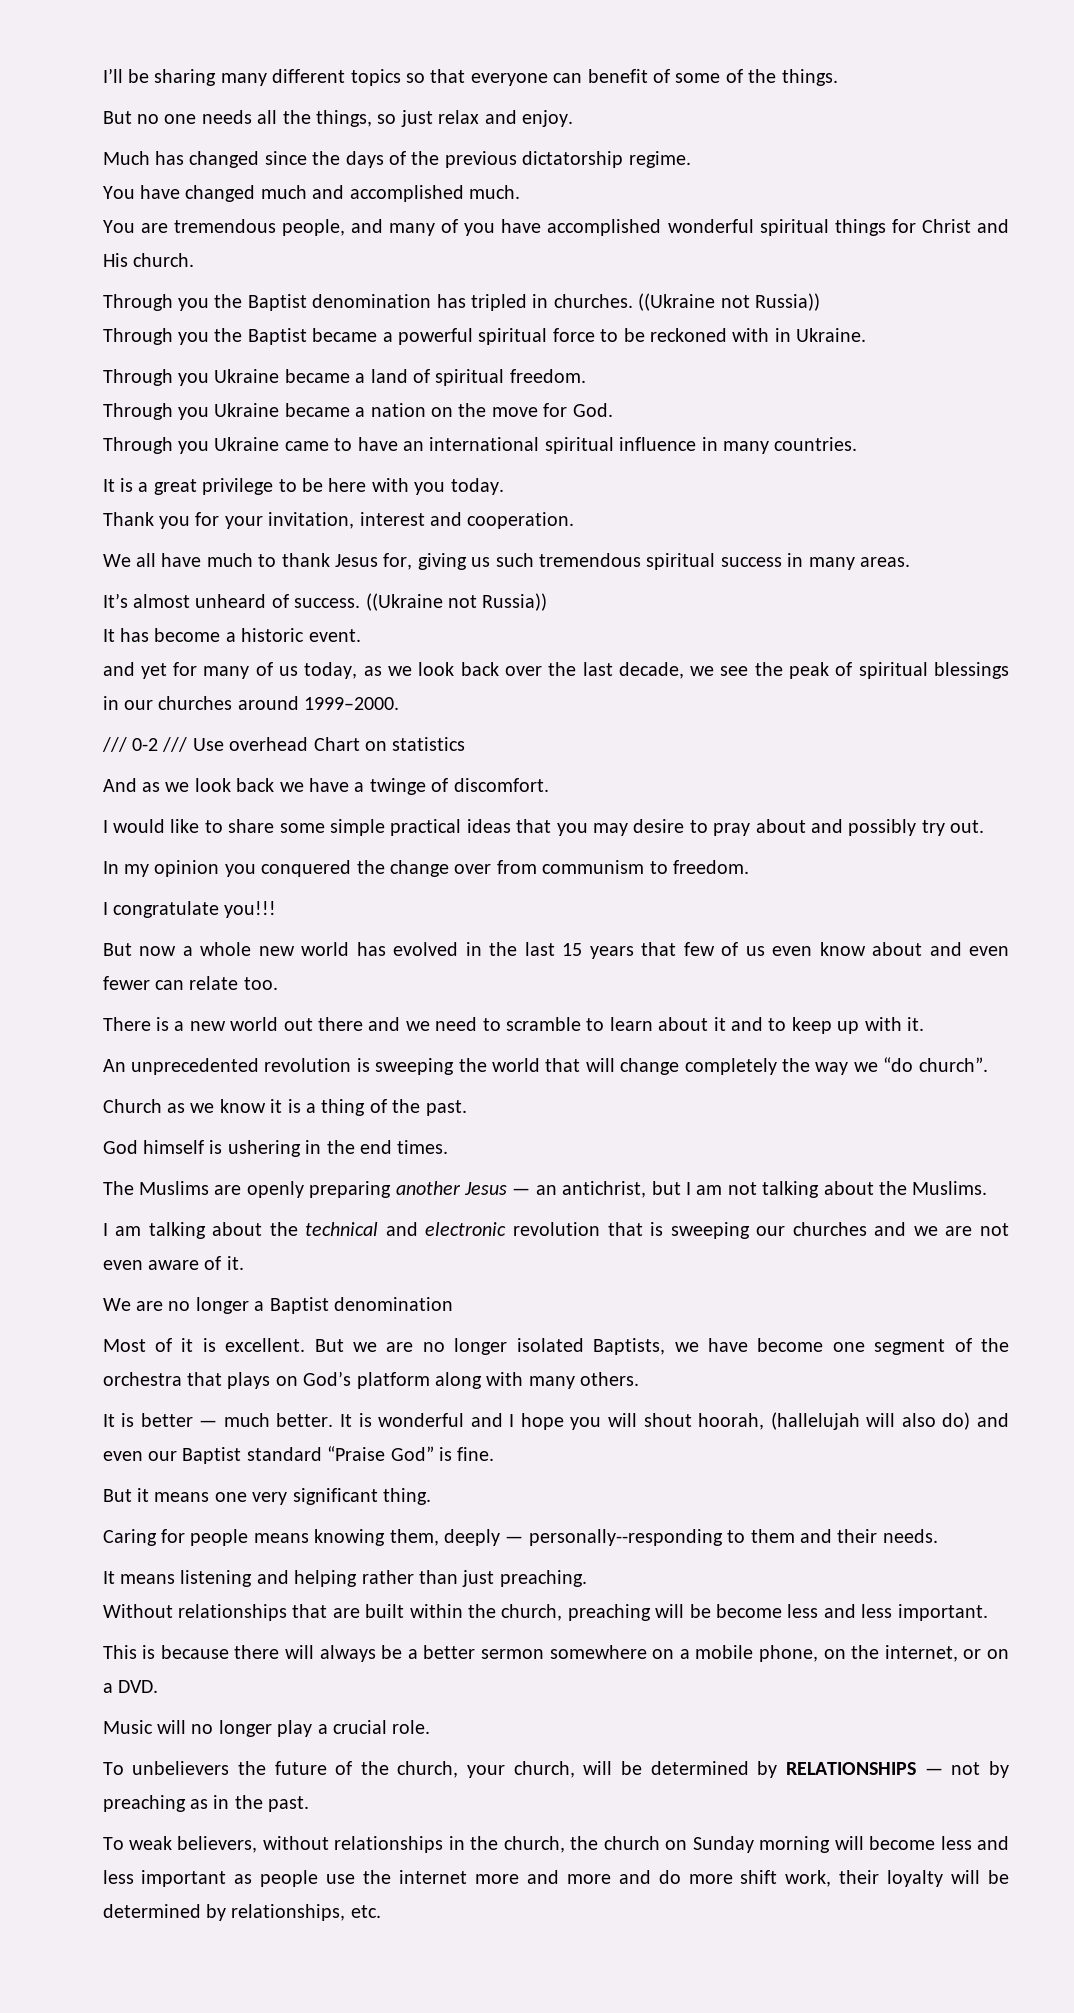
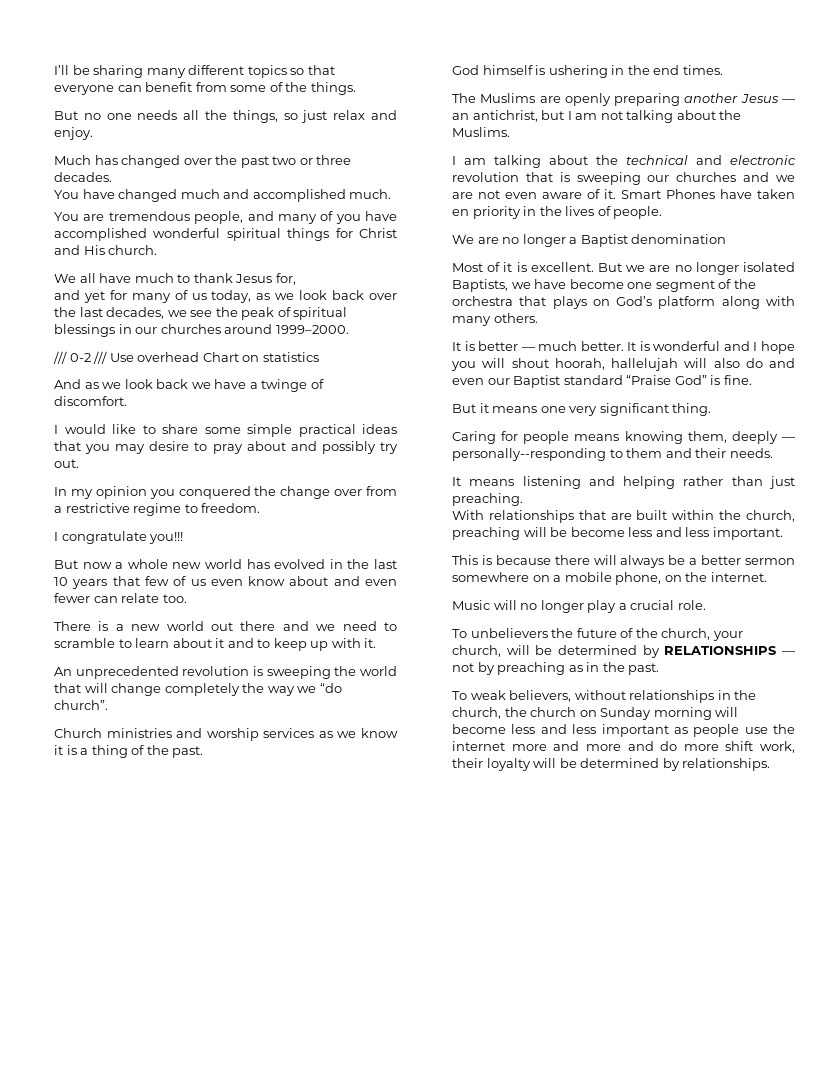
- I’ll be sharing many different topics so that everyone can benefit of some of the things.
+ I’ll be sharing many different topics so that everyone can benefit from some of the things.
- Much has changed since the days of the previous dictatorship regime.
+ Much has changed over the past two or three decades.
- Through you the Baptist denomination has tripled in churches. ((Ukraine not Russia))
- Through you the Baptist became a powerful spiritual force to be reckoned with in Ukraine.
- Through you Ukraine became a land of spiritual freedom.
- Through you Ukraine became a nation on the move for God.
- Through you Ukraine came to have an international spiritual influence in many countries.
- It is a great privilege to be here with you today.
- Thank you for your invitation, interest and cooperation.
- We all have much to thank Jesus for, giving us such tremendous spiritual success in many areas.
- It’s almost unheard of success. ((Ukraine not Russia))
- It has become a historic event.
+ We all have much to thank Jesus for,
- and yet for many of us today, as we look back over the last decade, we see the peak of spiritual blessings in our churches around 1999–2000.
+ and yet for many of us today, as we look back over the last decades, we see the peak of spiritual blessings in our churches around 1999–2000.
- In my opinion you conquered the change over from communism to freedom.
+ In my opinion you conquered the change over from a restrictive regime to freedom.
- But now a whole new world has evolved in the last 15 years that few of us even know about and even fewer can relate too.
+ But now a whole new world has evolved in the last 10 years that few of us even know about and even fewer can relate too.
- Church as we know it is a thing of the past.
+ Church ministries and worship services as we know it is a thing of the past.
+ Smart Phones have taken en priority in the lives of people.
- It is wonderful and I hope you will shout hoorah, (hallelujah will also do) and even our Baptist standard “Praise God” is fine.
+ It is wonderful and I hope you will shout hoorah, hallelujah will also do and even our Baptist standard “Praise God” is fine.
- Without relationships that are built within the church, preaching will be become less and less important.
+ With relationships that are built within the church, preaching will be become less and less important.
- This is because there will always be a better sermon somewhere on a mobile phone, on the internet, or on a DVD.
+ This is because there will always be a better sermon somewhere on a mobile phone, on the internet.
- To weak believers, without relationships in the church, the church on Sunday morning will become less and less important as people use the internet more and more and do more shift work, their loyalty will be determined by relationships, etc.
+ To weak believers, without relationships in the church, the church on Sunday morning will become less and less important as people use the internet more and more and do more shift work, their loyalty will be determined by relationships.

